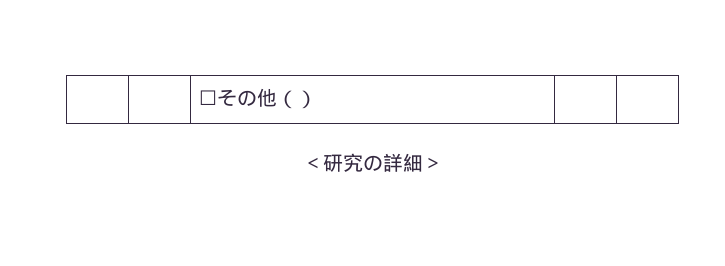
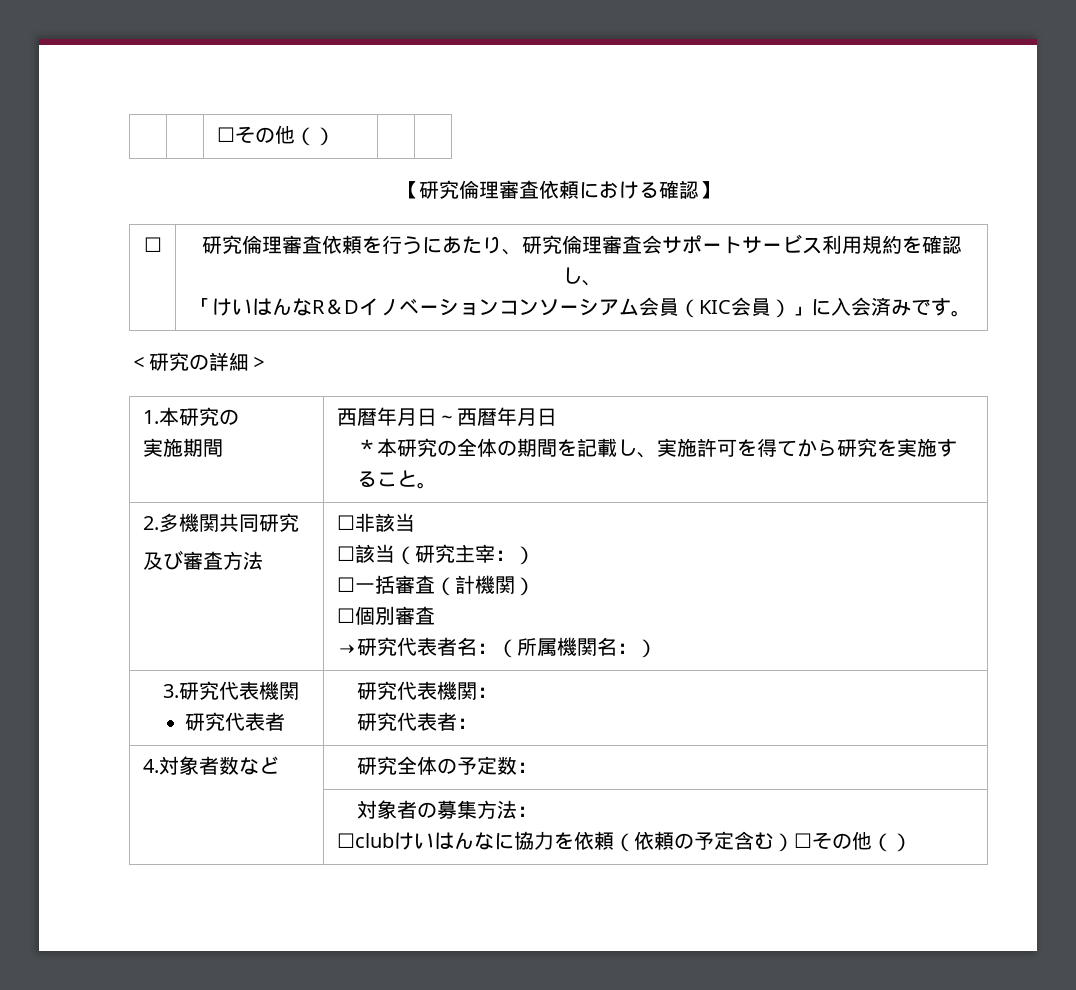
+ 【研究倫理審査依頼における確認】
+ ☐ | 研究倫理審査依頼を行うにあたり、研究倫理審査会サポートサービス利用規約を確認し、
+ 「けいはんなR＆Dイノベーションコンソーシアム会員（KIC会員）」に入会済みです。
  ＜研究の詳細＞
+ 1.本研究の
+ 実施期間 | 西暦年月日～西暦年月日
+ ＊本研究の全体の期間を記載し、実施許可を得てから研究を実施すること。
+ 2.多機関共同研究
+ 及び審査方法 | ☐非該当
+ ☐該当（研究主宰：）
+ ☐一括審査（計機関）
+ ☐個別審査
+ →研究代表者名：（所属機関名：）
+ 3.研究代表機関
+ 研究代表者 | 研究代表機関：
+ 研究代表者：
+ 4.対象者数など | 研究全体の予定数：
+ | 対象者の募集方法：
+ ☐clubけいはんなに協力を依頼（依頼の予定含む）☐その他（）

